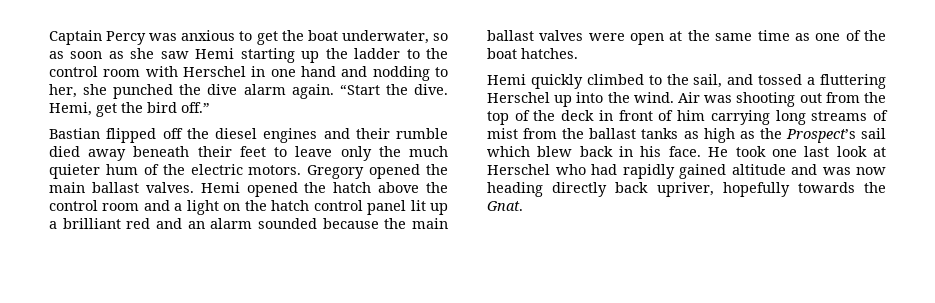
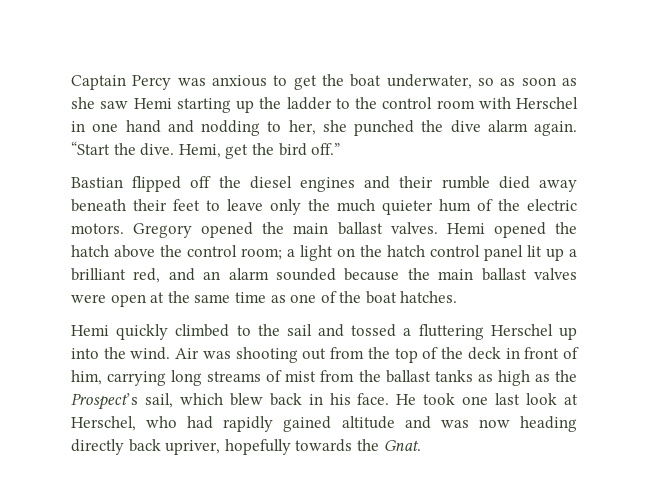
- Hemi opened the hatch above the control room and a light on the hatch control panel lit up a brilliant red and an alarm sounded because the main ballast valves were open at the same time as one of the boat hatches.
+ Hemi opened the hatch above the control room; a light on the hatch control panel lit up a brilliant red, and an alarm sounded because the main ballast valves were open at the same time as one of the boat hatches.
- Hemi quickly climbed to the sail, and tossed a fluttering Herschel up into the wind.
+ Hemi quickly climbed to the sail and tossed a fluttering Herschel up into the wind.
- Air was shooting out from the top of the deck in front of him carrying long streams of mist from the ballast tanks as high as the Prospect’s sail which blew back in his face.
+ Air was shooting out from the top of the deck in front of him, carrying long streams of mist from the ballast tanks as high as the Prospect’s sail, which blew back in his face.
- He took one last look at Herschel who had rapidly gained altitude and was now heading directly back upriver, hopefully towards the Gnat.
+ He took one last look at Herschel, who had rapidly gained altitude and was now heading directly back upriver, hopefully towards the Gnat.

